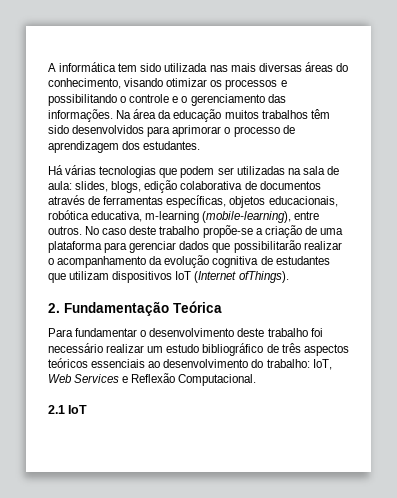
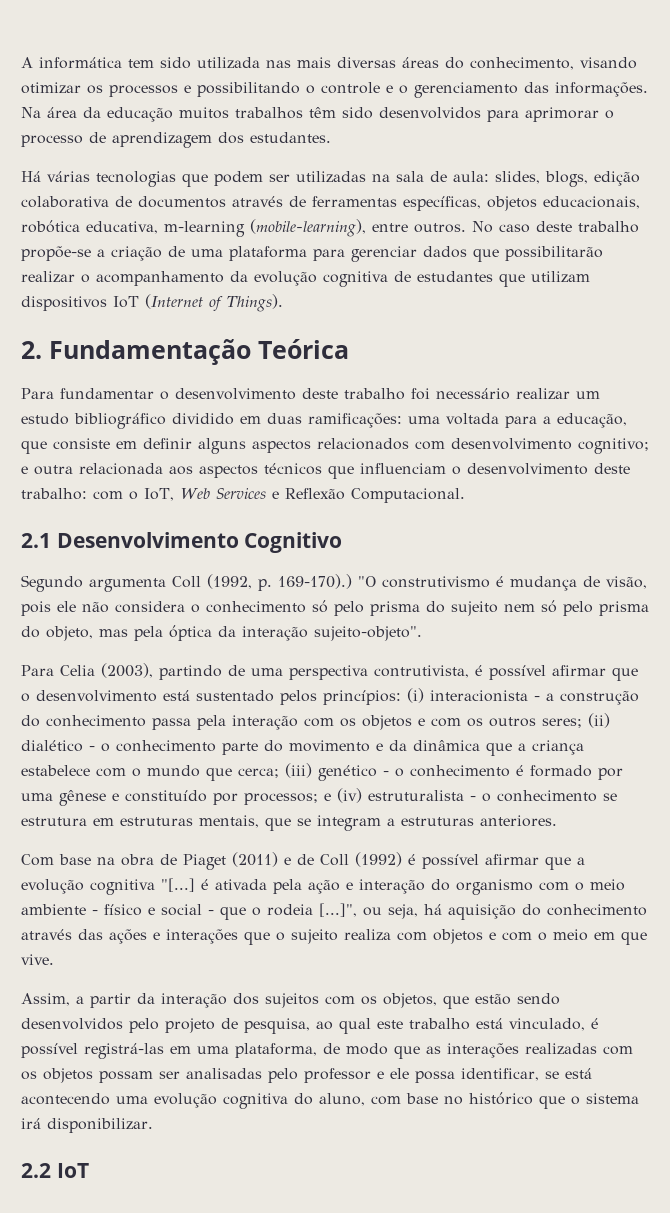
- No caso deste trabalho propõe-se a criação de uma plataforma para gerenciar dados que possibilitarão realizar o acompanhamento da evolução cognitiva de estudantes que utilizam dispositivos IoT (Internet ofThings).
+ No caso deste trabalho propõe-se a criação de uma plataforma para gerenciar dados que possibilitarão realizar o acompanhamento da evolução cognitiva de estudantes que utilizam dispositivos IoT (Internet of Things).
- Para fundamentar o desenvolvimento deste trabalho foi necessário realizar um estudo bibliográfico de três aspectos teóricos essenciais ao desenvolvimento do trabalho: IoT, Web Services e Reflexão Computacional.
+ Para fundamentar o desenvolvimento deste trabalho foi necessário realizar um estudo bibliográfico dividido em duas ramificações: uma voltada para a educação, que consiste em definir alguns aspectos relacionados com desenvolvimento cognitivo; e outra relacionada aos aspectos técnicos que influenciam o desenvolvimento deste trabalho: com o IoT, Web Services e Reflexão Computacional.
- 2.1 IoT
+ 2.1 Desenvolvimento Cognitivo
+ Segundo argumenta Coll (1992, p. 169-170).) "O construtivismo é mudança de visão, pois ele não considera o conhecimento só pelo prisma do sujeito nem só pelo prisma do objeto, mas pela óptica da interação sujeito-objeto".
+ Para Celia (2003), partindo de uma perspectiva contrutivista, é possível afirmar que o desenvolvimento está sustentado pelos princípios: (i) interacionista - a construção do conhecimento passa pela interação com os objetos e com os outros seres; (ii) dialético - o conhecimento parte do movimento e da dinâmica que a criança estabelece com o mundo que cerca; (iii) genético - o conhecimento é formado por uma gênese e constituído por processos; e (iv) estruturalista - o conhecimento se estrutura em estruturas mentais, que se integram a estruturas anteriores.
+ Com base na obra de Piaget (2011) e de Coll (1992) é possível afirmar que a evolução cognitiva "[...] é ativada pela ação e interação do organismo com o meio ambiente - físico e social - que o rodeia [...]", ou seja, há aquisição do conhecimento através das ações e interações que o sujeito realiza com objetos e com o meio em que vive.
+ Assim, a partir da interação dos sujeitos com os objetos, que estão sendo desenvolvidos pelo projeto de pesquisa, ao qual este trabalho está vinculado, é possível registrá-las em uma plataforma, de modo que as interações realizadas com os objetos possam ser analisadas pelo professor e ele possa identificar, se está acontecendo uma evolução cognitiva do aluno, com base no histórico que o sistema irá disponibilizar.
+ 2.2 IoT

